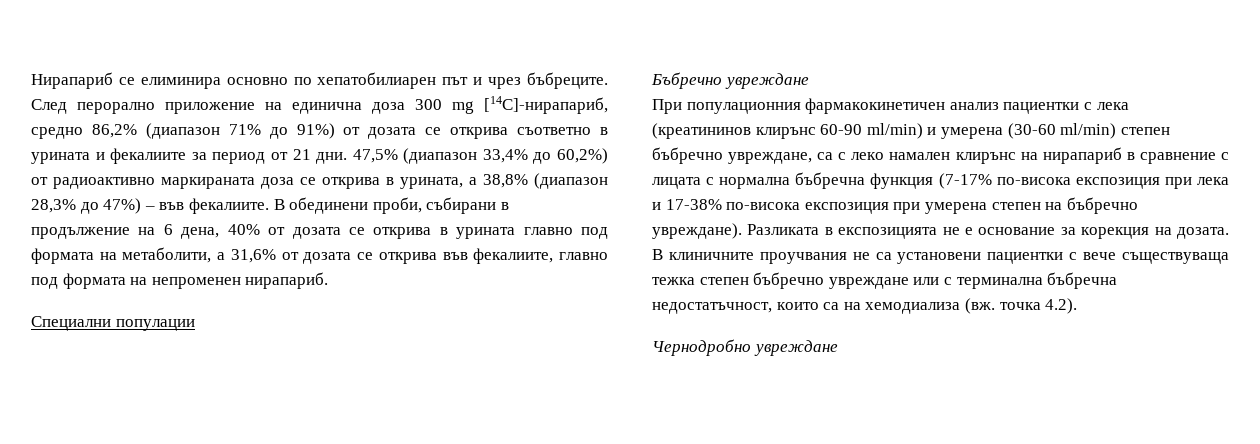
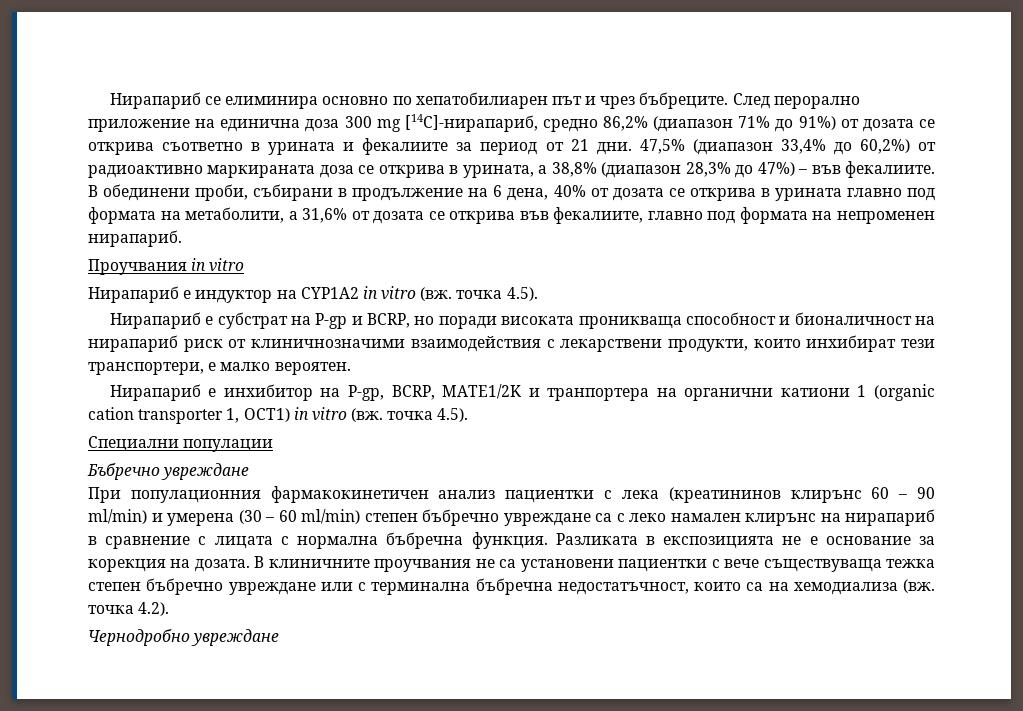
+ Проучвания in vitro
+ Нирапариб е индуктор на CYP1A2 in vitro (вж. точка 4.5).
+ Нирапариб е субстрат на P-gp и BCRP, но поради високата проникваща способност и бионаличност на нирапариб риск от клиничнозначими взаимодействия с лекарствени продукти, които инхибират тези транспортери, е малко вероятен.
+ Нирапариб е инхибитор на P-gp, BCRP, MATE1/2K и транпортера на органични катиони 1 (organic cation transporter 1, OCT1) in vitro (вж. точка 4.5).
- При популационния фармакокинетичен анализ пациентки с лека (креатининов клирънс 60-90 ml/min) и умерена (30-60 ml/min) степен бъбречно увреждане, са с леко намален клирънс на нирапариб в сравнение с лицата с нормална бъбречна функция (7-17% по-висока експозиция при лека и 17-38% по-висока експозиция при умерена степен на бъбречно увреждане).
+ При популационния фармакокинетичен анализ пациентки с лека (креатининов клирънс 60 – 90 ml/min) и умерена (30 – 60 ml/min) степен бъбречно увреждане са с леко намален клирънс на нирапариб в сравнение с лицата с нормална бъбречна функция.

